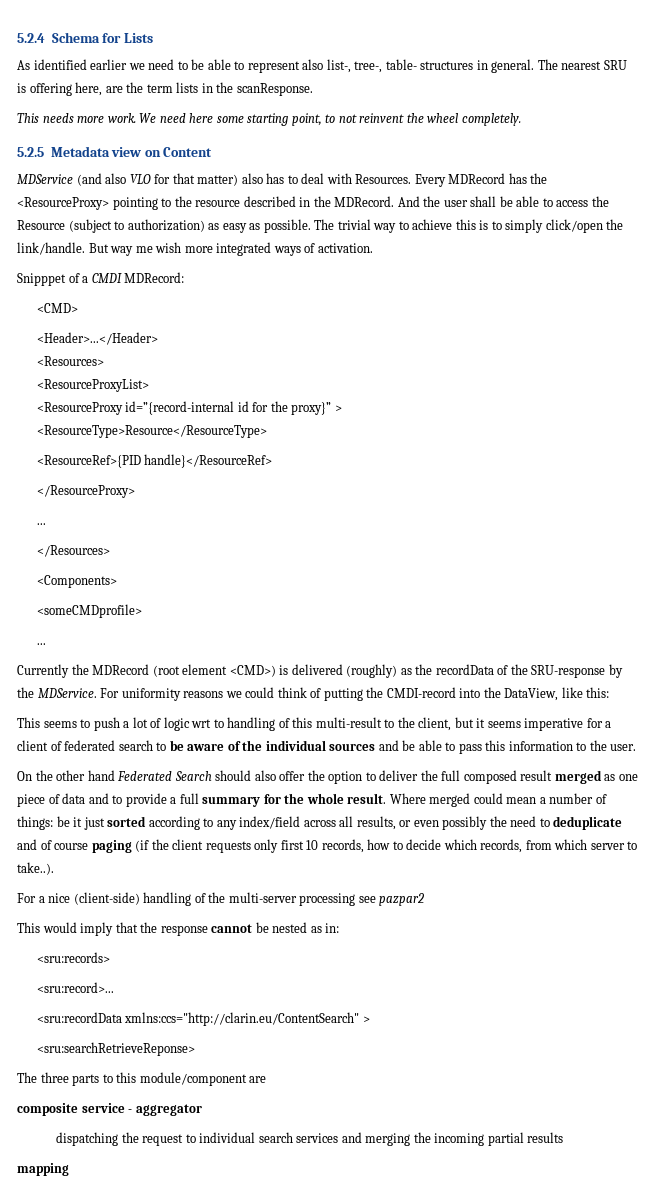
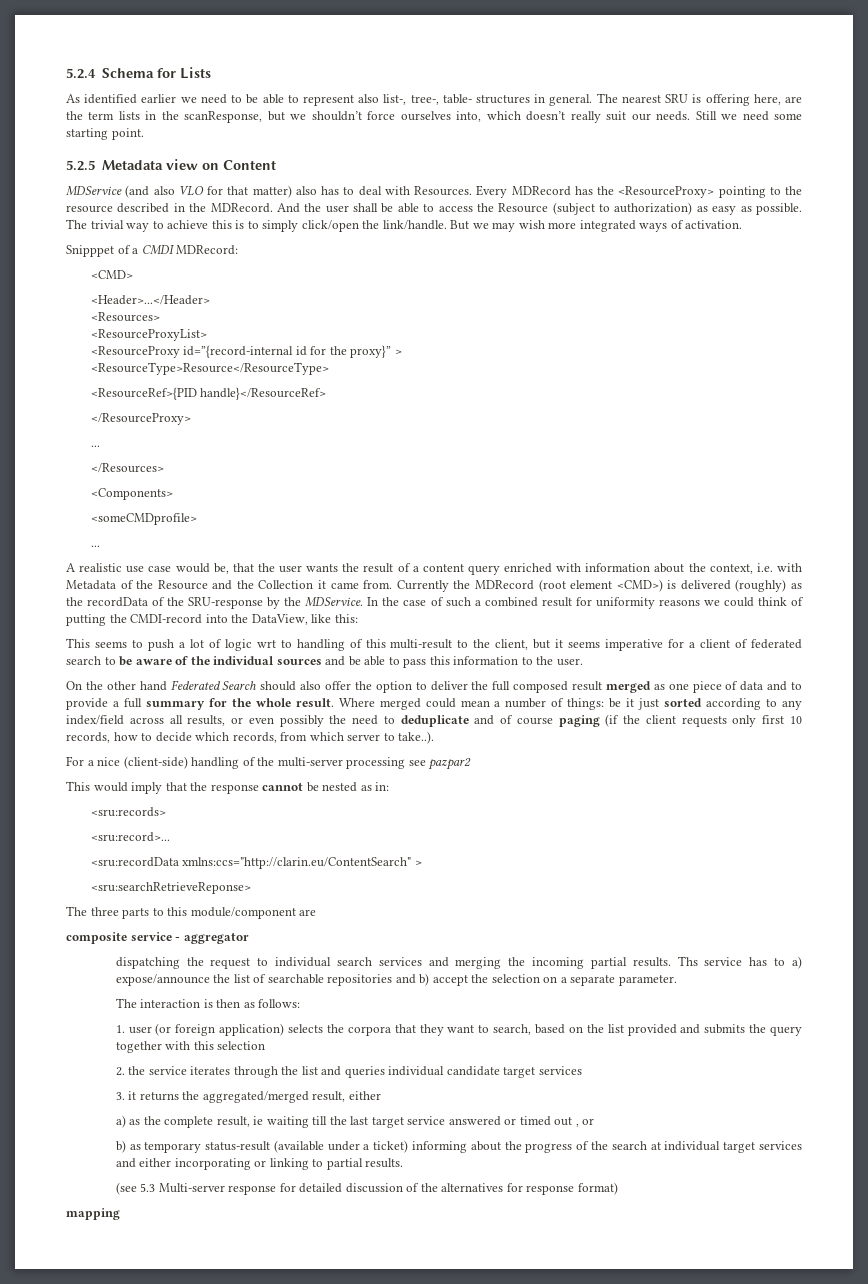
- The nearest SRU is offering here, are the term lists in the scanResponse.
- This needs more work. We need here some starting point, to not reinvent the wheel completely.
+ The nearest SRU is offering here, are the term lists in the scanResponse, but we shouldn’t force ourselves into, which doesn’t really suit our needs. Still we need some starting point.
- But way me wish more integrated ways of activation.
+ But we may wish more integrated ways of activation.
+ A realistic use case would be, that the user wants the result of a content query enriched with information about the context, i.e. with Metadata of the Resource and the Collection it came from.
- For uniformity reasons we could think of putting the CMDI-record into the DataView, like this:
+ In the case of such a combined result for uniformity reasons we could think of putting the CMDI-record into the DataView, like this:
- dispatching the request to individual search services and merging the incoming partial results
+ dispatching the request to individual search services and merging the incoming partial results. Ths service has to a) expose/announce the list of searchable repositories and b) accept the selection on a separate parameter.
+ The interaction is then as follows:
+ 1. user (or foreign application) selects the corpora that they want to search, based on the list provided and submits the query together with this selection
+ 2. the service iterates through the list and queries individual candidate target services
+ 3. it returns the aggregated/merged result, either
+ a) as the complete result, ie waiting till the last target service answered or timed out , or
+ b) as temporary status-result (available under a ticket) informing about the progress of the search at individual target services and either incorporating or linking to partial results.
+ (see 5.3 Multi-server response for detailed discussion of the alternatives for response format)

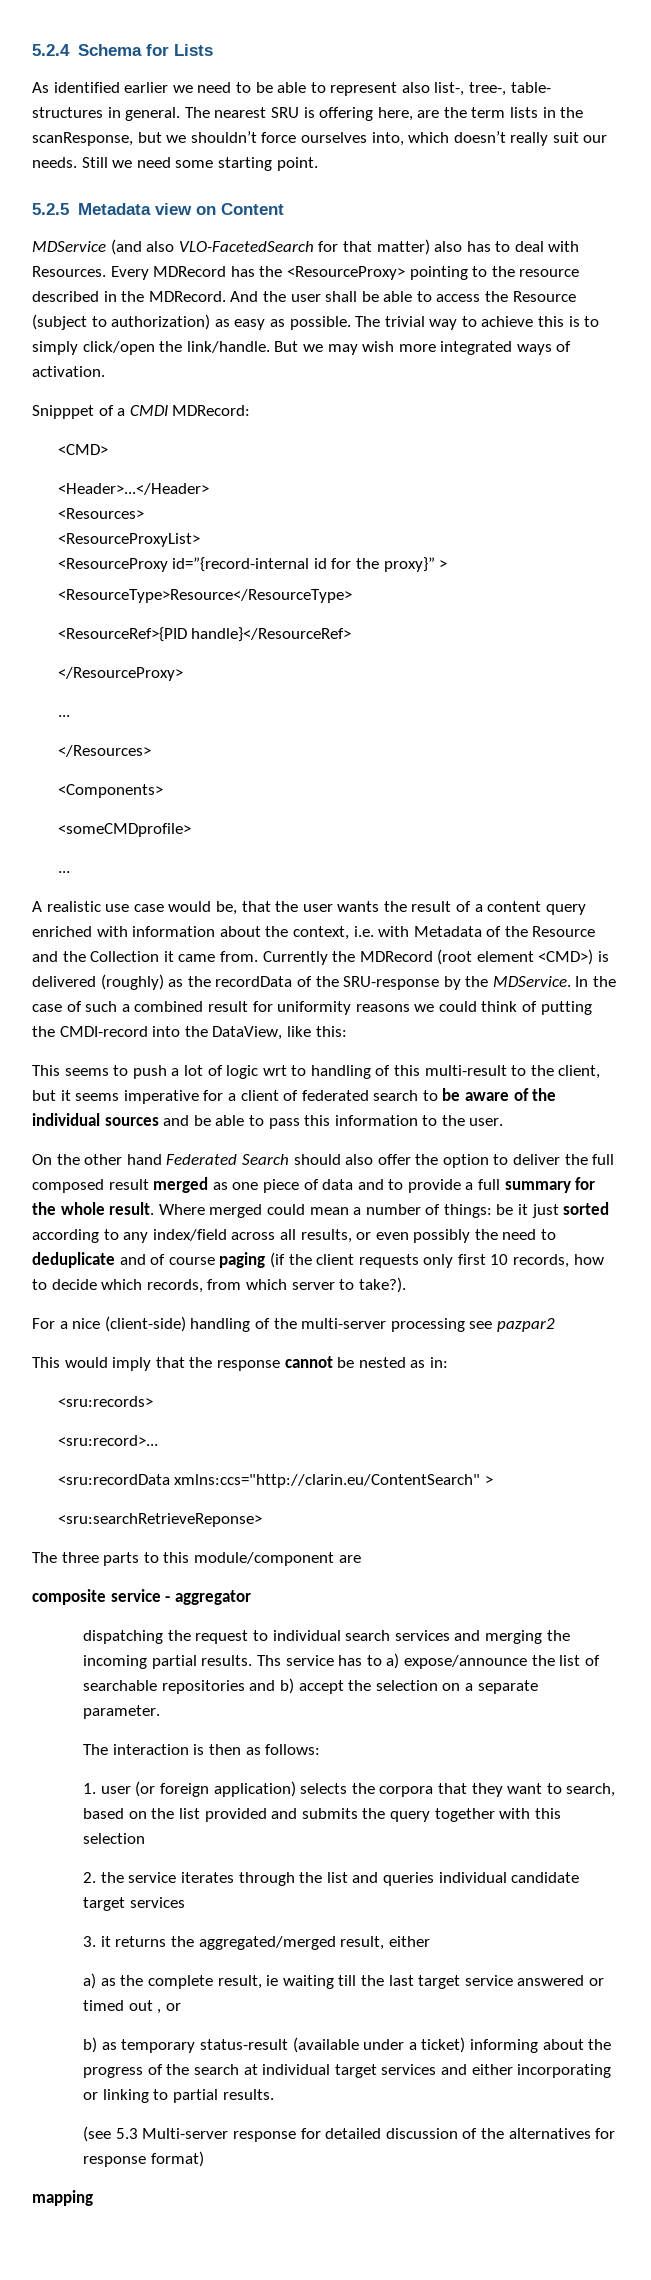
- MDService (and also VLO for that matter) also has to deal with Resources.
+ MDService (and also VLO-FacetedSearch for that matter) also has to deal with Resources.
- Where merged could mean a number of things: be it just sorted according to any index/field across all results, or even possibly the need to deduplicate and of course paging (if the client requests only first 10 records, how to decide which records, from which server to take..).
+ Where merged could mean a number of things: be it just sorted according to any index/field across all results, or even possibly the need to deduplicate and of course paging (if the client requests only first 10 records, how to decide which records, from which server to take?).

